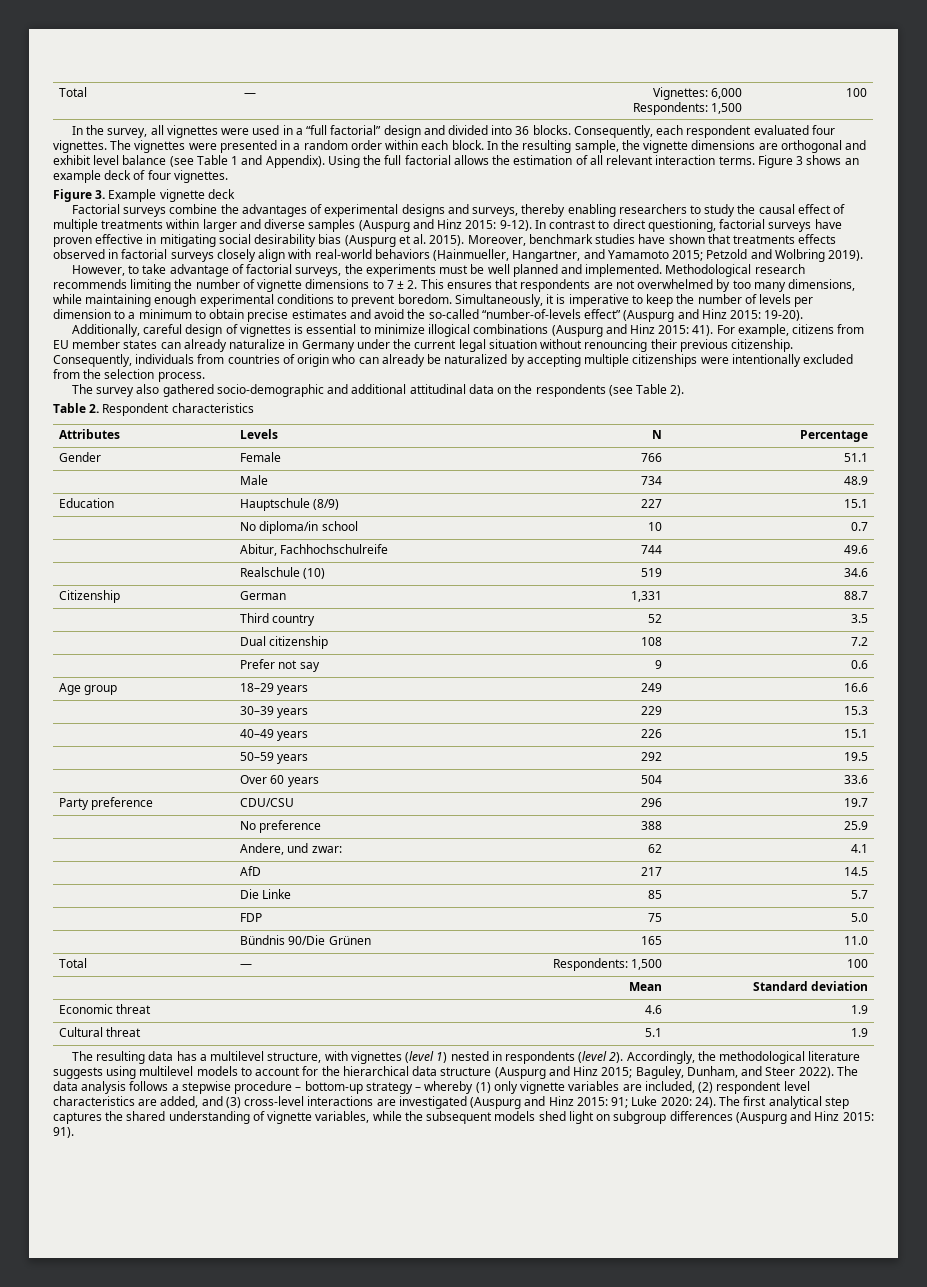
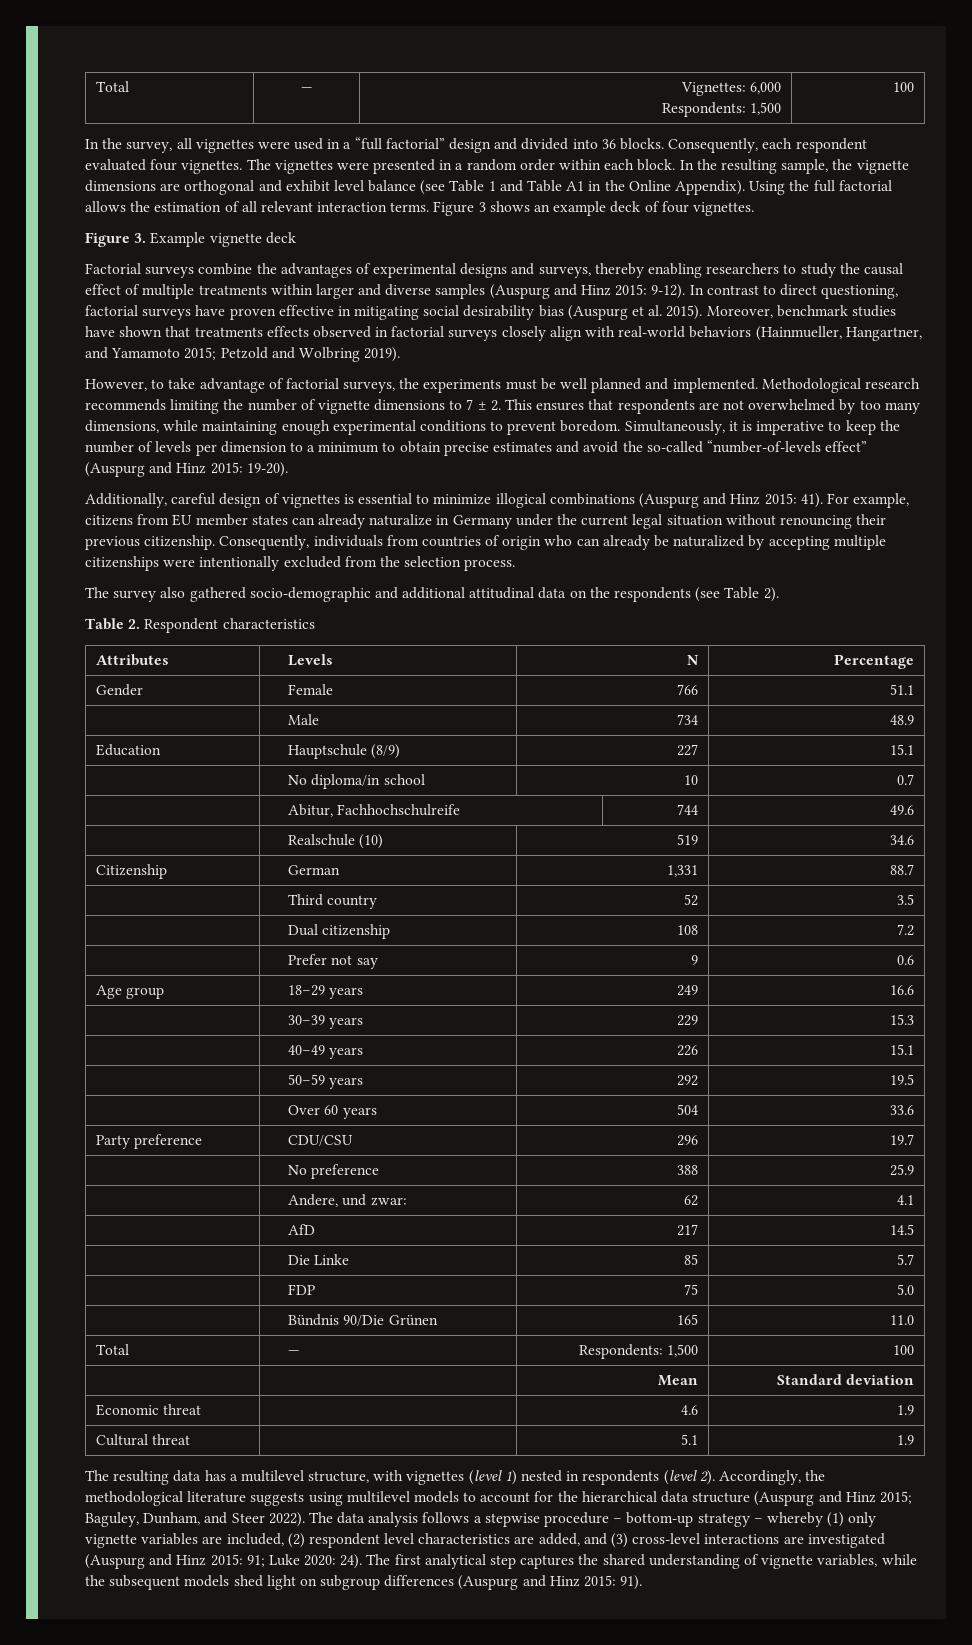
- In the resulting sample, the vignette dimensions are orthogonal and exhibit level balance (see Table 1 and Appendix).
+ In the resulting sample, the vignette dimensions are orthogonal and exhibit level balance (see Table 1 and Table A1 in the Online Appendix).

